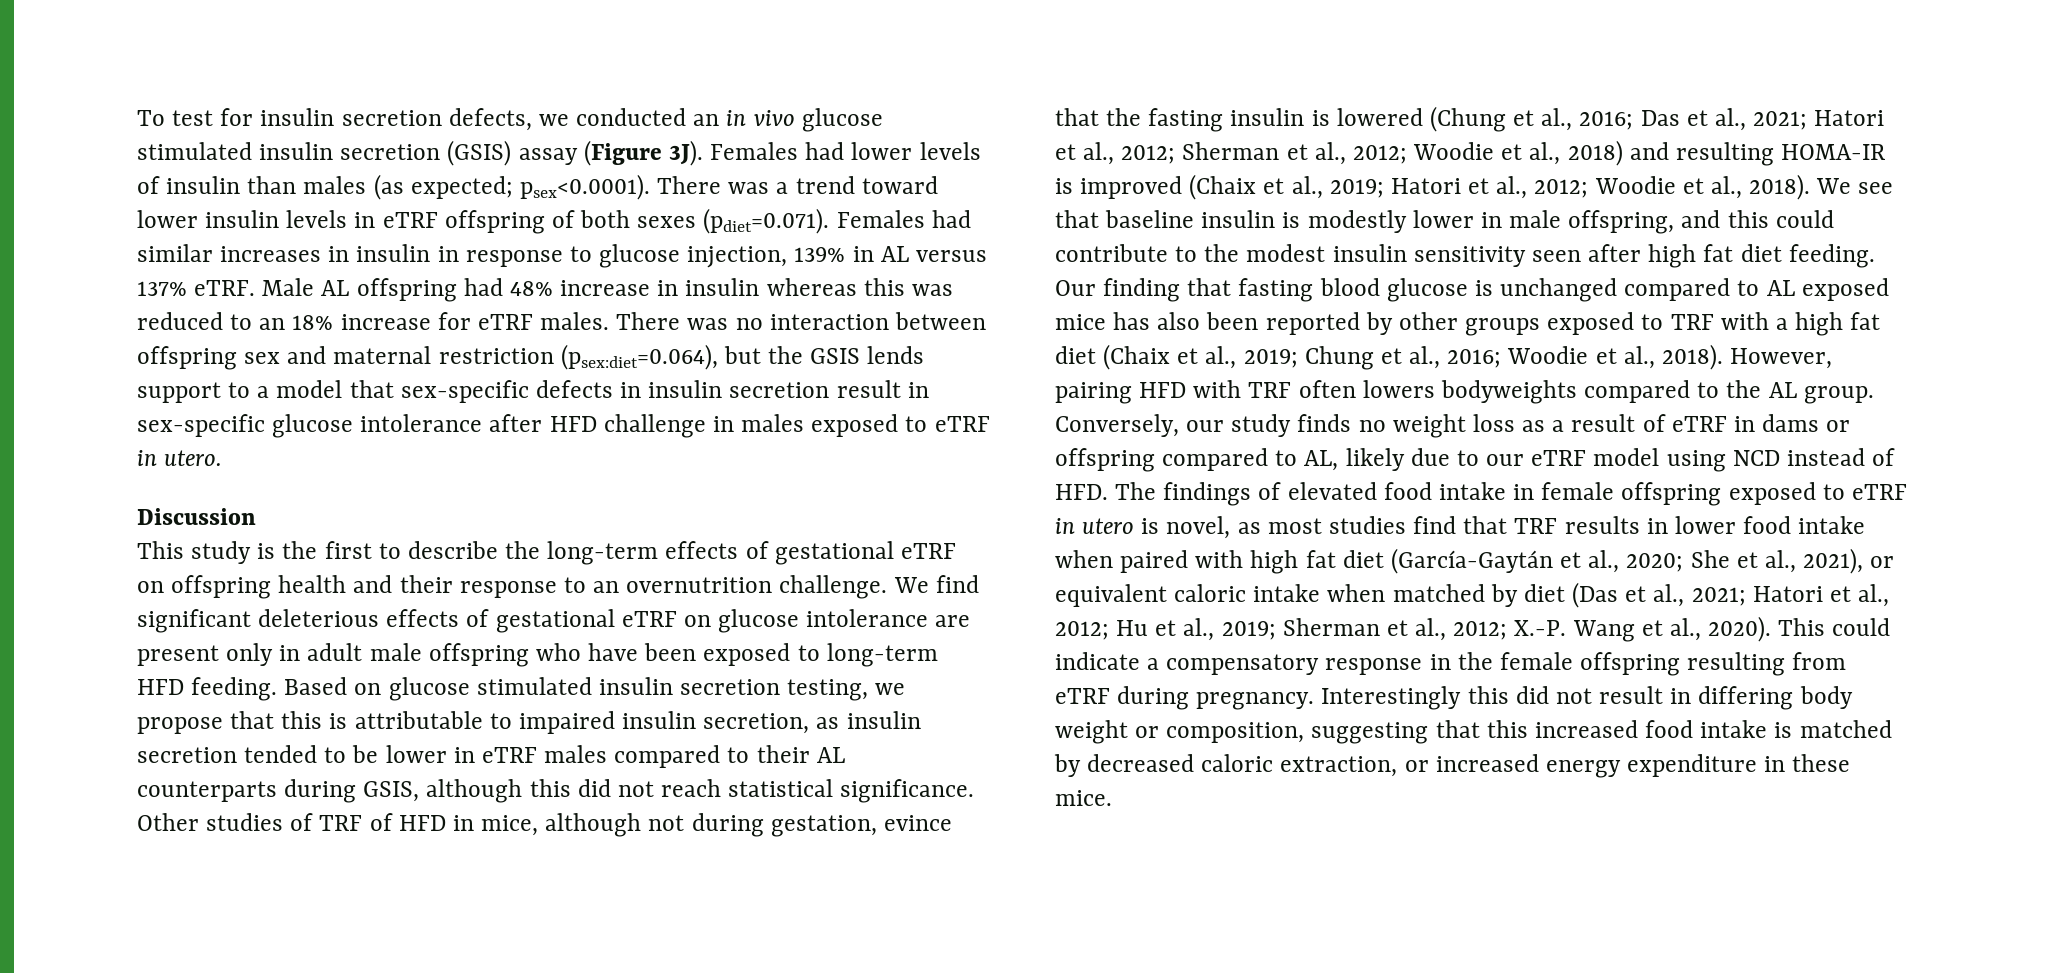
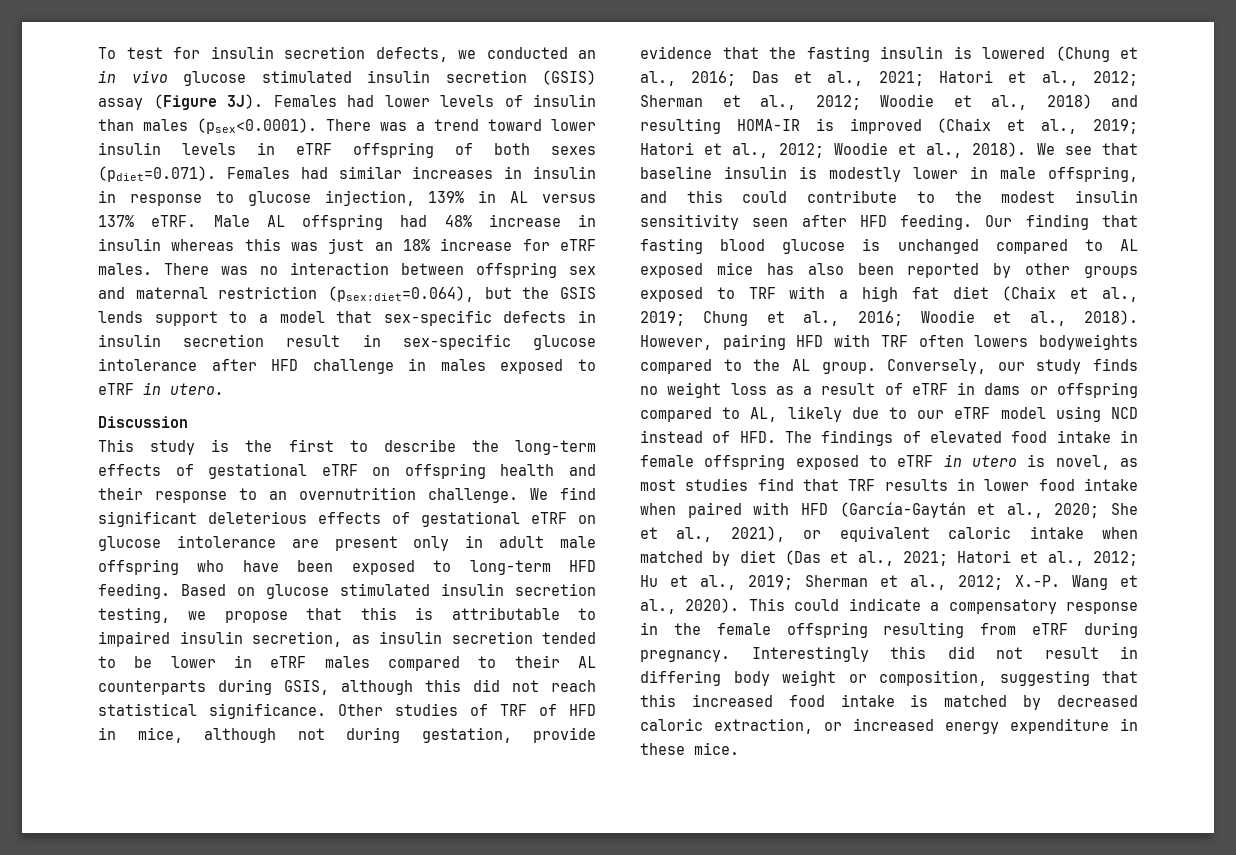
- Females had lower levels of insulin than males (as expected; psex<0.0001). There was a trend toward lower insulin levels in eTRF offspring of both sexes (pdiet=0.071). Females had similar increases in insulin in response to glucose injection, 139% in AL versus 137% eTRF.
+ Females had lower levels of insulin than males (psex<0.0001). There was a trend toward lower insulin levels in eTRF offspring of both sexes (pdiet=0.071). Females had similar increases in insulin in response to glucose injection, 139% in AL versus 137% eTRF.
- Male AL offspring had 48% increase in insulin whereas this was reduced to an 18% increase for eTRF males.
+ Male AL offspring had 48% increase in insulin whereas this was just an 18% increase for eTRF males.
- Other studies of TRF of HFD in mice, although not during gestation, evince that the fasting insulin is lowered (Chung et al., 2016; Das et al., 2021; Hatori et al., 2012; Sherman et al., 2012; Woodie et al., 2018) and resulting HOMA-IR is improved (Chaix et al., 2019; Hatori et al., 2012; Woodie et al., 2018).
+ Other studies of TRF of HFD in mice, although not during gestation, provide evidence that the fasting insulin is lowered (Chung et al., 2016; Das et al., 2021; Hatori et al., 2012; Sherman et al., 2012; Woodie et al., 2018) and resulting HOMA-IR is improved (Chaix et al., 2019; Hatori et al., 2012; Woodie et al., 2018).
- We see that baseline insulin is modestly lower in male offspring, and this could contribute to the modest insulin sensitivity seen after high fat diet feeding.
+ We see that baseline insulin is modestly lower in male offspring, and this could contribute to the modest insulin sensitivity seen after HFD feeding.
- Conversely, our study finds no weight loss as a result of eTRF in dams or offspring compared to AL, likely due to our eTRF model using NCD instead of HFD. The findings of elevated food intake in female offspring exposed to eTRF in utero is novel, as most studies find that TRF results in lower food intake when paired with high fat diet (García-Gaytán et al., 2020;
+ Conversely, our study finds no weight loss as a result of eTRF in dams or offspring compared to AL, likely due to our eTRF model using NCD instead of HFD. The findings of elevated food intake in female offspring exposed to eTRF in utero is novel, as most studies find that TRF results in lower food intake when paired with HFD (García-Gaytán et al., 2020;

